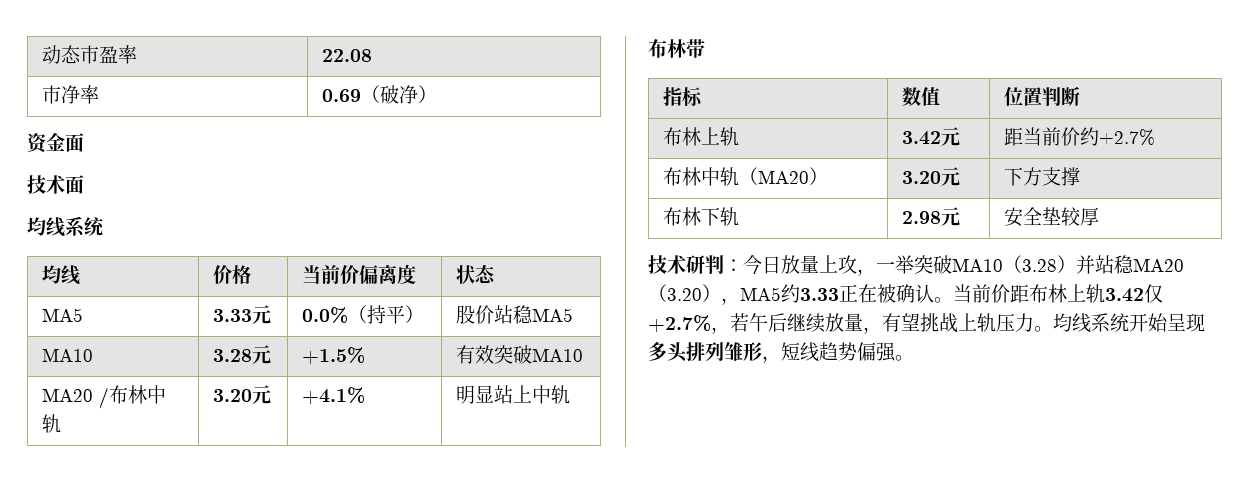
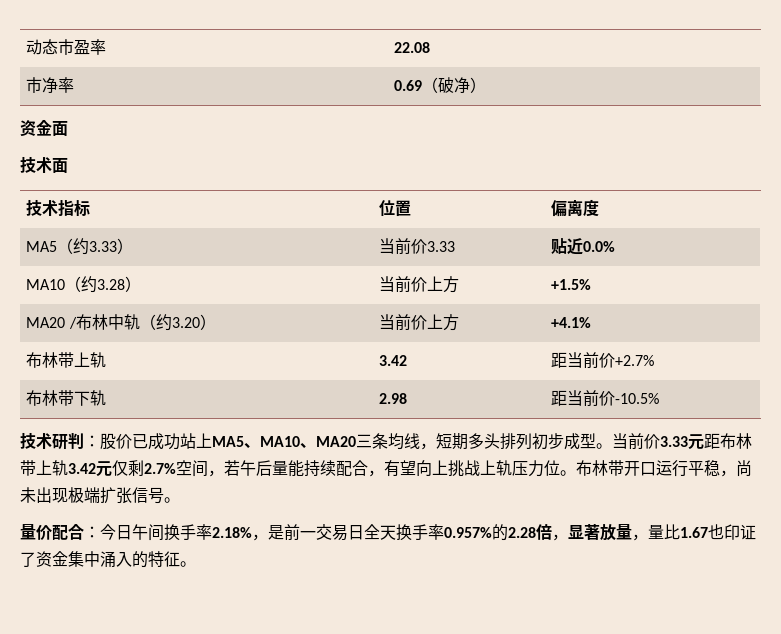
  技术面
- 均线系统
- 均线 | 价格 | 当前价偏离度 | 状态
- MA5 | 3.33元 | 0.0%（持平） | 股价站稳MA5
- MA10 | 3.28元 | +1.5% | 有效突破MA10
- MA20 /布林中轨 | 3.20元 | +4.1% | 明显站上中轨
- 布林带
- 指标 | 数值 | 位置判断
- 布林上轨 | 3.42元 | 距当前价约+2.7%
+ 技术指标 | 位置 | 偏离度
+ MA5（约3.33） | 当前价3.33 | 贴近0.0%
+ MA10（约3.28） | 当前价上方 | +1.5%
+ MA20 /布林中轨（约3.20） | 当前价上方 | +4.1%
+ 布林带上轨 | 3.42 | 距当前价+2.7%
- 布林中轨（MA20） | 3.20元 | 下方支撑
- 布林下轨 | 2.98元 | 安全垫较厚
+ 布林带下轨 | 2.98 | 距当前价-10.5%
- 技术研判：今日放量上攻，一举突破MA10（3.28）并站稳MA20（3.20），MA5约3.33正在被确认。当前价距布林上轨3.42仅+2.7%，若午后继续放量，有望挑战上轨压力。均线系统开始呈现多头排列雏形，短线趋势偏强。
+ 技术研判：股价已成功站上MA5、MA10、MA20三条均线，短期多头排列初步成型。当前价3.33元距布林带上轨3.42元仅剩2.7%空间，若午后量能持续配合，有望向上挑战上轨压力位。布林带开口运行平稳，尚未出现极端扩张信号。
+ 量价配合：今日午间换手率2.18%，是前一交易日全天换手率0.957%的2.28倍，显著放量，量比1.67也印证了资金集中涌入的特征。

